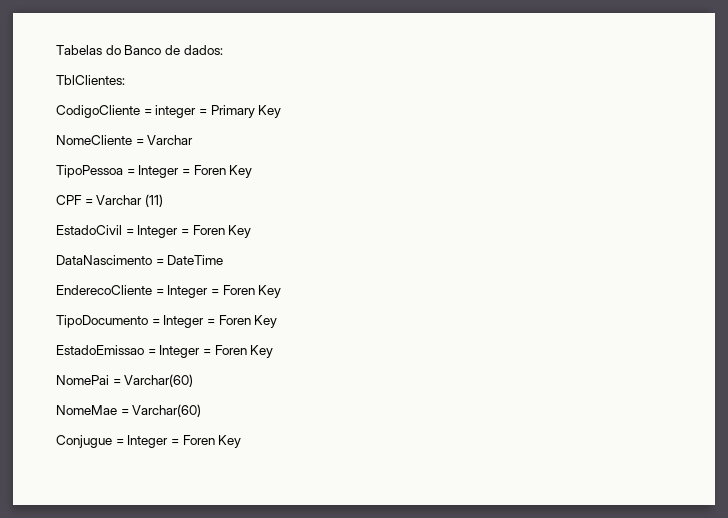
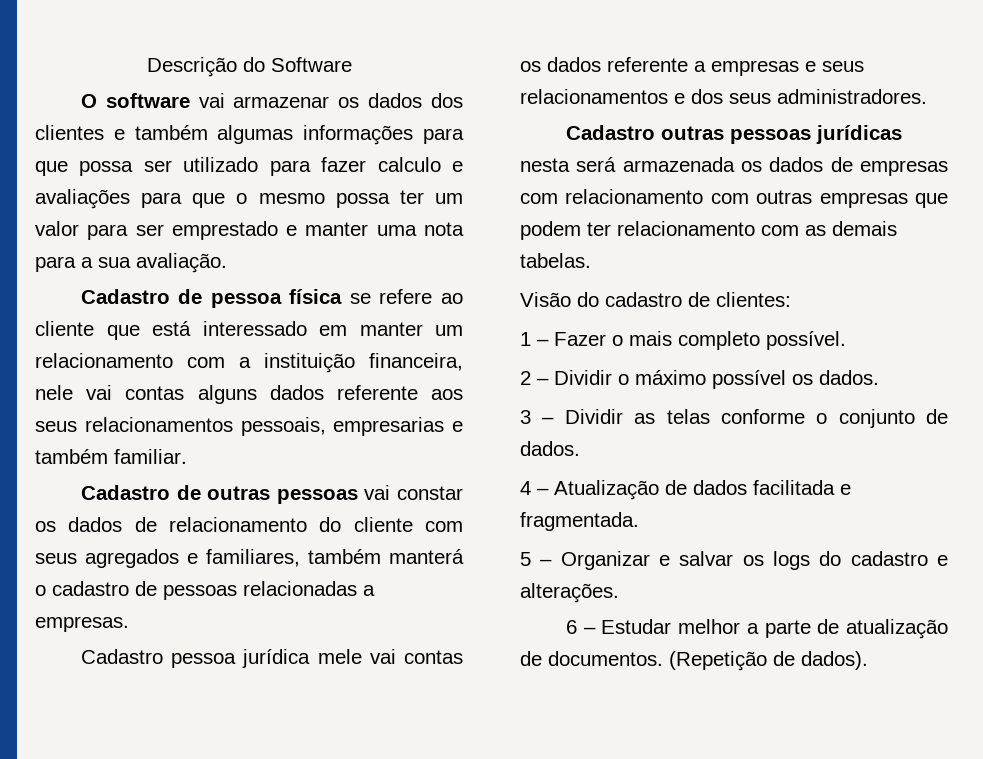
- Tabelas do Banco de dados:
- TblClientes:
- CodigoCliente = integer = Primary Key
- NomeCliente = Varchar
- TipoPessoa = Integer = Foren Key
- CPF = Varchar (11)
- EstadoCivil = Integer = Foren Key
- DataNascimento = DateTime
- EnderecoCliente = Integer = Foren Key
- TipoDocumento = Integer = Foren Key
- EstadoEmissao = Integer = Foren Key
- NomePai = Varchar(60)
- NomeMae = Varchar(60)
- Conjugue = Integer = Foren Key
+ Descrição do Software
+ O software vai armazenar os dados dos clientes e também algumas informações para que possa ser utilizado para fazer calculo e avaliações para que o mesmo possa ter um valor para ser emprestado e manter uma nota para a sua avaliação.
+ Cadastro de pessoa física se refere ao cliente que está interessado em manter um relacionamento com a instituição financeira, nele vai contas alguns dados referente aos seus relacionamentos pessoais, empresarias e também familiar.
+ Cadastro de outras pessoas vai constar os dados de relacionamento do cliente com seus agregados e familiares, também manterá o cadastro de pessoas relacionadas a empresas.
+ Cadastro pessoa jurídica mele vai contas os dados referente a empresas e seus relacionamentos e dos seus administradores.
+ Cadastro outras pessoas jurídicas nesta será armazenada os dados de empresas com relacionamento com outras empresas que podem ter relacionamento com as demais tabelas.
+ Visão do cadastro de clientes:
+ 1 – Fazer o mais completo possível.
+ 2 – Dividir o máximo possível os dados.
+ 3 – Dividir as telas conforme o conjunto de dados.
+ 4 – Atualização de dados facilitada e fragmentada.
+ 5 – Organizar e salvar os logs do cadastro e alterações.
+ 6 – Estudar melhor a parte de atualização de documentos. (Repetição de dados).

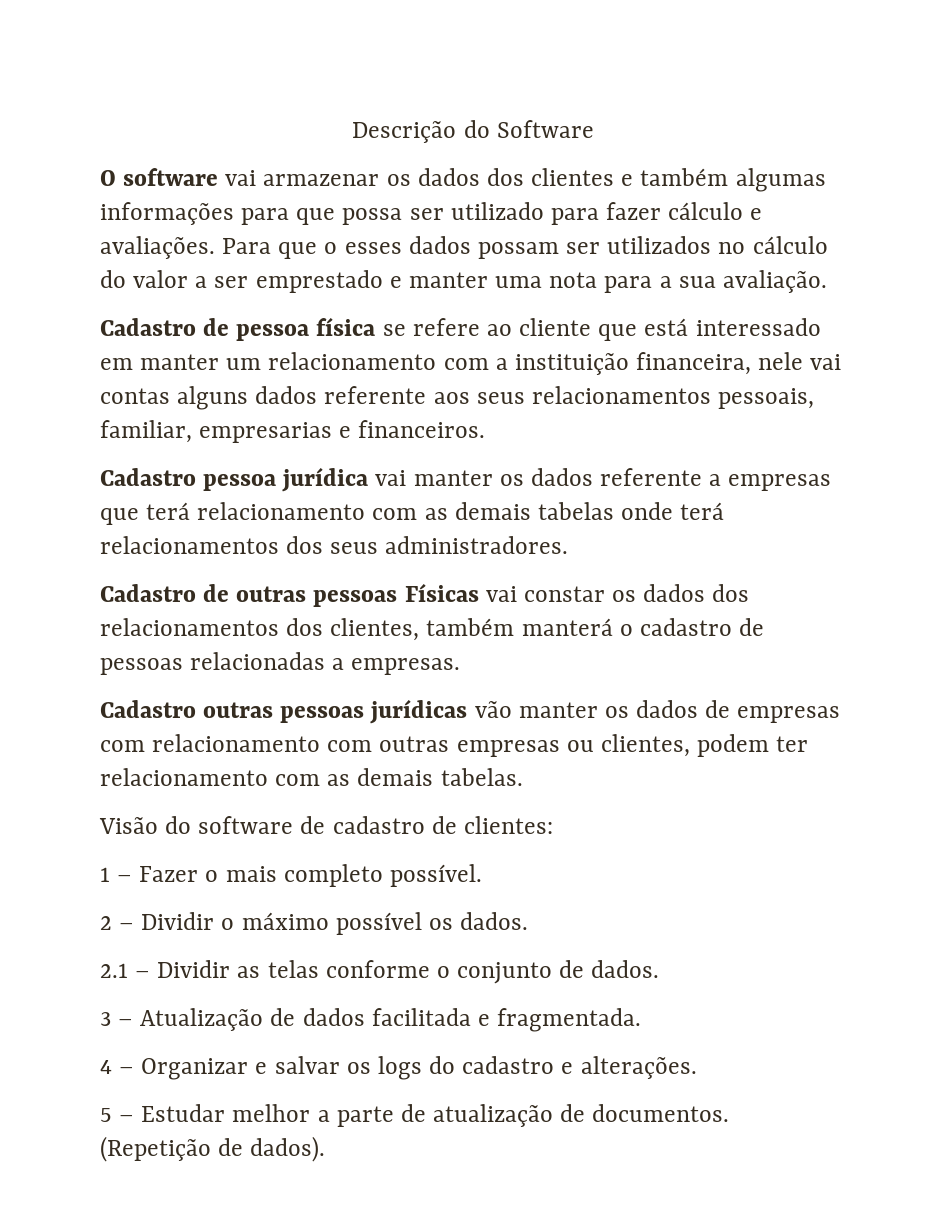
- O software vai armazenar os dados dos clientes e também algumas informações para que possa ser utilizado para fazer calculo e avaliações para que o mesmo possa ter um valor para ser emprestado e manter uma nota para a sua avaliação.
+ O software vai armazenar os dados dos clientes e também algumas informações para que possa ser utilizado para fazer cálculo e avaliações. Para que o esses dados possam ser utilizados no cálculo do valor a ser emprestado e manter uma nota para a sua avaliação.
- Cadastro de pessoa física se refere ao cliente que está interessado em manter um relacionamento com a instituição financeira, nele vai contas alguns dados referente aos seus relacionamentos pessoais, empresarias e também familiar.
+ Cadastro de pessoa física se refere ao cliente que está interessado em manter um relacionamento com a instituição financeira, nele vai contas alguns dados referente aos seus relacionamentos pessoais, familiar, empresarias e financeiros.
+ Cadastro pessoa jurídica vai manter os dados referente a empresas que terá relacionamento com as demais tabelas onde terá relacionamentos dos seus administradores.
- Cadastro de outras pessoas vai constar os dados de relacionamento do cliente com seus agregados e familiares, também manterá o cadastro de pessoas relacionadas a empresas.
+ Cadastro de outras pessoas Físicas vai constar os dados dos relacionamentos dos clientes, também manterá o cadastro de pessoas relacionadas a empresas.
- Cadastro pessoa jurídica mele vai contas os dados referente a empresas e seus relacionamentos e dos seus administradores.
- Cadastro outras pessoas jurídicas nesta será armazenada os dados de empresas com relacionamento com outras empresas que podem ter relacionamento com as demais tabelas.
+ Cadastro outras pessoas jurídicas vão manter os dados de empresas com relacionamento com outras empresas ou clientes, podem ter relacionamento com as demais tabelas.
- Visão do cadastro de clientes:
+ Visão do software de cadastro de clientes:
- 3 – Dividir as telas conforme o conjunto de dados.
+ 2.1 – Dividir as telas conforme o conjunto de dados.
- 4 – Atualização de dados facilitada e fragmentada.
+ 3 – Atualização de dados facilitada e fragmentada.
- 5 – Organizar e salvar os logs do cadastro e alterações.
+ 4 – Organizar e salvar os logs do cadastro e alterações.
- 6 – Estudar melhor a parte de atualização de documentos.
+ 5 – Estudar melhor a parte de atualização de documentos.

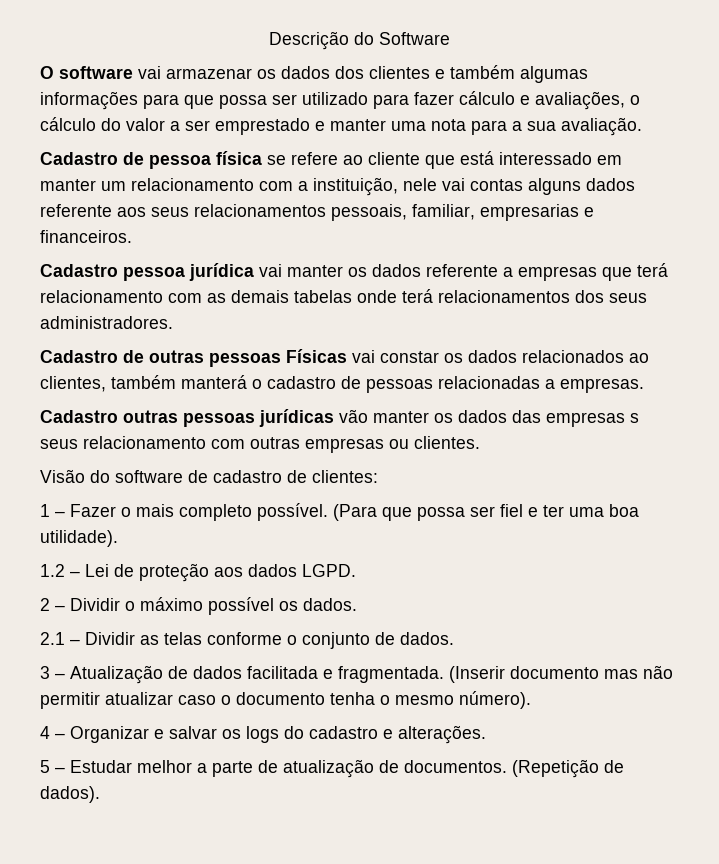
- O software vai armazenar os dados dos clientes e também algumas informações para que possa ser utilizado para fazer cálculo e avaliações. Para que o esses dados possam ser utilizados no cálculo do valor a ser emprestado e manter uma nota para a sua avaliação.
+ O software vai armazenar os dados dos clientes e também algumas informações para que possa ser utilizado para fazer cálculo e avaliações, o cálculo do valor a ser emprestado e manter uma nota para a sua avaliação.
- Cadastro de pessoa física se refere ao cliente que está interessado em manter um relacionamento com a instituição financeira, nele vai contas alguns dados referente aos seus relacionamentos pessoais, familiar, empresarias e financeiros.
+ Cadastro de pessoa física se refere ao cliente que está interessado em manter um relacionamento com a instituição, nele vai contas alguns dados referente aos seus relacionamentos pessoais, familiar, empresarias e financeiros.
- Cadastro de outras pessoas Físicas vai constar os dados dos relacionamentos dos clientes, também manterá o cadastro de pessoas relacionadas a empresas.
+ Cadastro de outras pessoas Físicas vai constar os dados relacionados ao clientes, também manterá o cadastro de pessoas relacionadas a empresas.
- Cadastro outras pessoas jurídicas vão manter os dados de empresas com relacionamento com outras empresas ou clientes, podem ter relacionamento com as demais tabelas.
+ Cadastro outras pessoas jurídicas vão manter os dados das empresas s seus relacionamento com outras empresas ou clientes.
+ (Para que possa ser fiel e ter uma boa utilidade).
+ 1.2 – Lei de proteção aos dados LGPD.
+ (Inserir documento mas não permitir atualizar caso o documento tenha o mesmo número).

